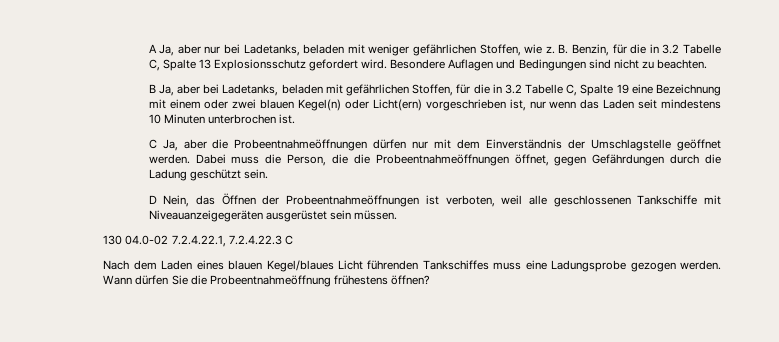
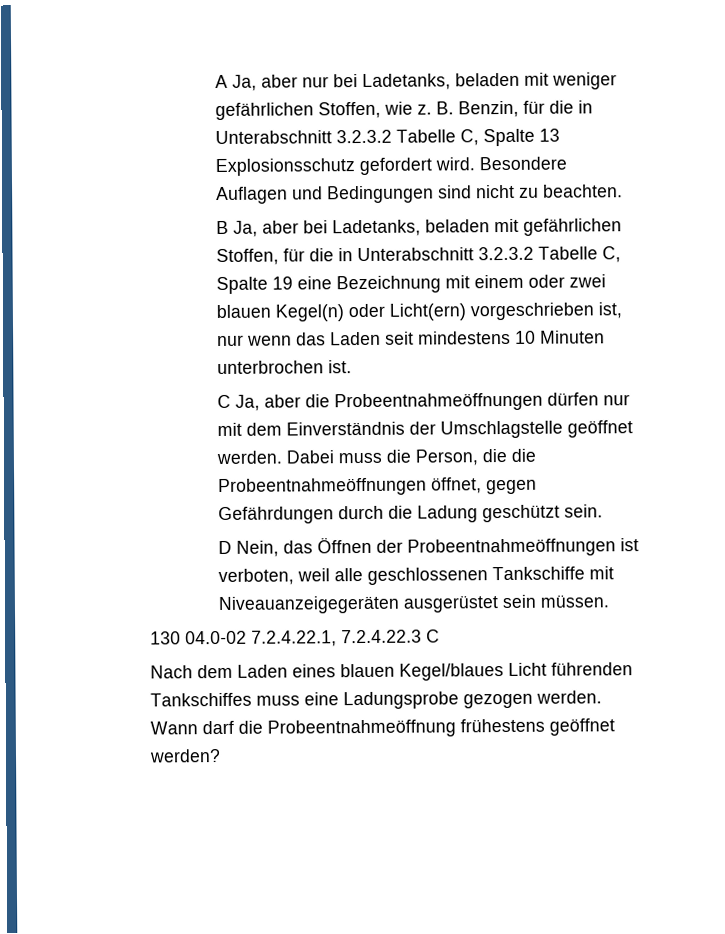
- B. Benzin, für die in 3.2 Tabelle C, Spalte 13 Explosionsschutz gefordert wird.
+ B. Benzin, für die in Unterabschnitt 3.2.3.2 Tabelle C, Spalte 13 Explosionsschutz gefordert wird.
- B Ja, aber bei Ladetanks, beladen mit gefährlichen Stoffen, für die in 3.2 Tabelle C, Spalte 19 eine Bezeichnung mit einem oder zwei blauen Kegel(n) oder Licht(ern) vorgeschrieben ist, nur wenn das Laden seit mindestens 10 Minuten unterbrochen ist.
+ B Ja, aber bei Ladetanks, beladen mit gefährlichen Stoffen, für die in Unterabschnitt 3.2.3.2 Tabelle C, Spalte 19 eine Bezeichnung mit einem oder zwei blauen Kegel(n) oder Licht(ern) vorgeschrieben ist, nur wenn das Laden seit mindestens 10 Minuten unterbrochen ist.
- Wann dürfen Sie die Probeentnahmeöffnung frühestens öffnen?
+ Wann darf die Probeentnahmeöffnung frühestens geöffnet werden?

